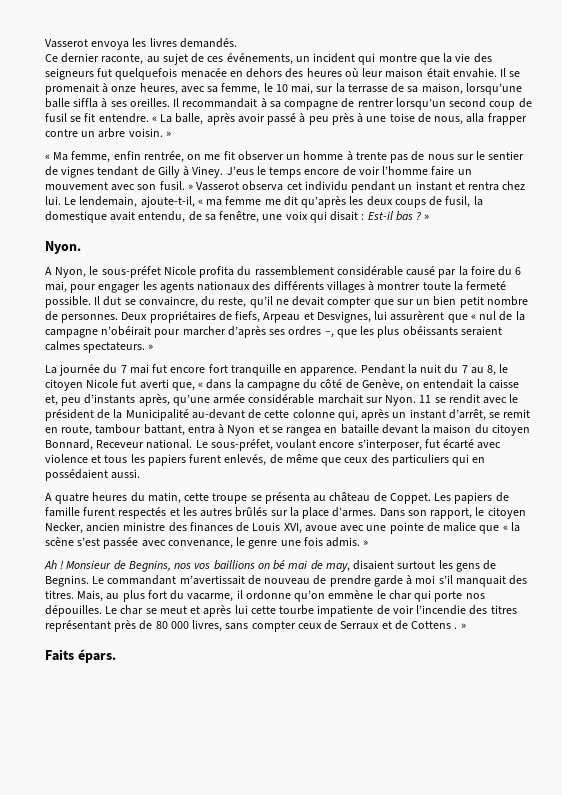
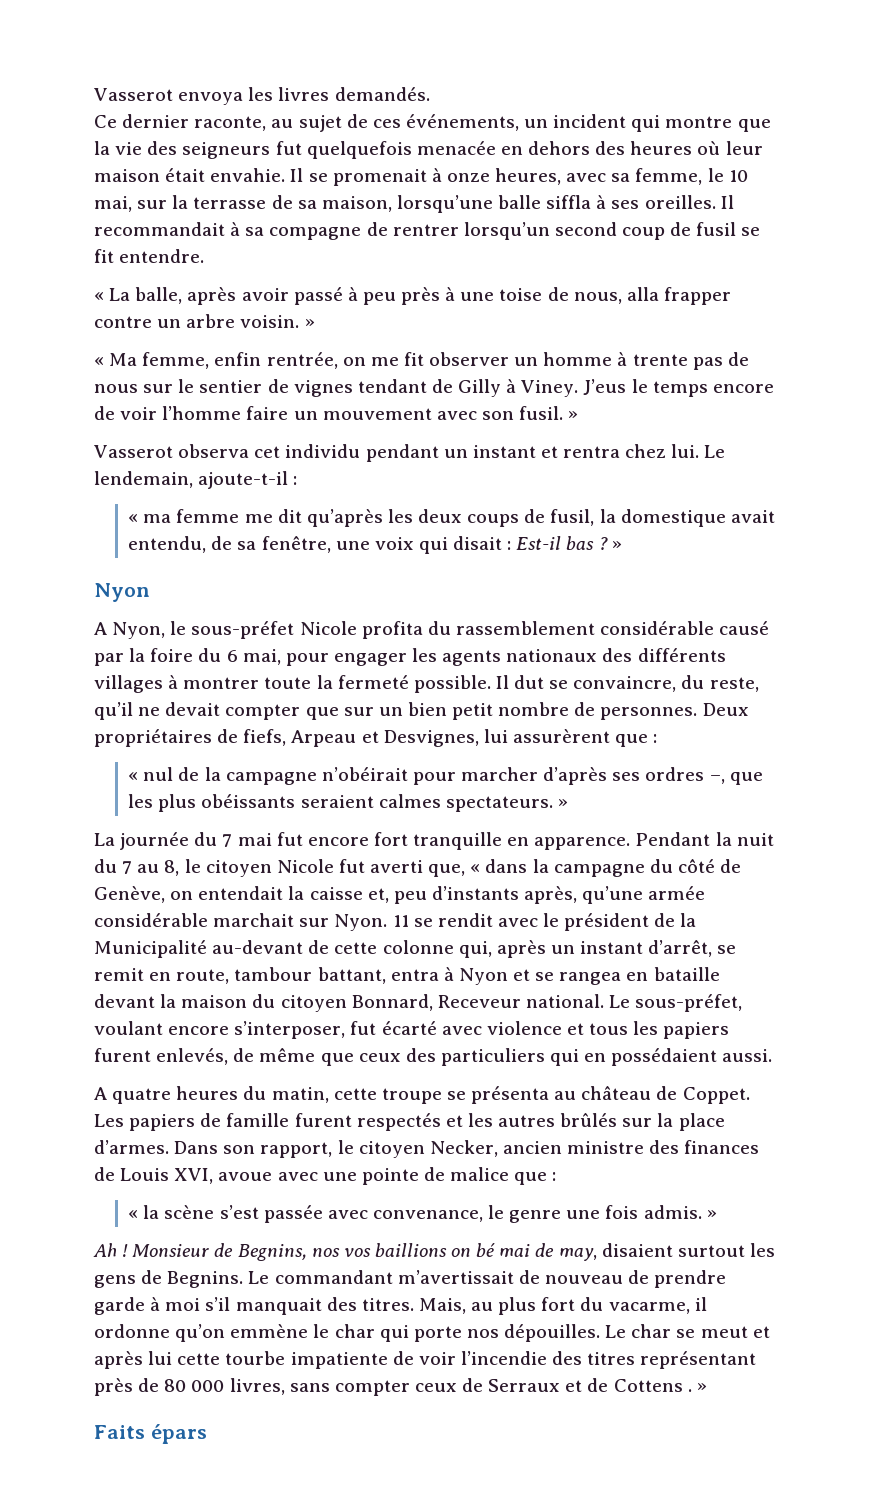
- Il recommandait à sa compagne de rentrer lorsqu’un second coup de fusil se fit entendre. « La balle, après avoir passé à peu près à une toise de nous, alla frapper contre un arbre voisin. »
+ Il recommandait à sa compagne de rentrer lorsqu’un second coup de fusil se fit entendre.
+ « La balle, après avoir passé à peu près à une toise de nous, alla frapper contre un arbre voisin. »
- J’eus le temps encore de voir l’homme faire un mouvement avec son fusil. » Vasserot observa cet individu pendant un instant et rentra chez lui.
+ J’eus le temps encore de voir l’homme faire un mouvement avec son fusil. »
+ Vasserot observa cet individu pendant un instant et rentra chez lui.
- Le lendemain, ajoute-t-il, « ma femme me dit qu’après les deux coups de fusil, la domestique avait entendu, de sa fenêtre, une voix qui disait : Est-il bas ? »
- Nyon.
+ Le lendemain, ajoute-t-il :
+ « ma femme me dit qu’après les deux coups de fusil, la domestique avait entendu, de sa fenêtre, une voix qui disait : Est-il bas ? »
+ Nyon
- Deux propriétaires de fiefs, Arpeau et Desvignes, lui assurèrent que « nul de la campagne n’obéirait pour marcher d’après ses ordres –, que les plus obéissants seraient calmes spectateurs. »
+ Deux propriétaires de fiefs, Arpeau et Desvignes, lui assurèrent que :
+ « nul de la campagne n’obéirait pour marcher d’après ses ordres –, que les plus obéissants seraient calmes spectateurs. »
- Dans son rapport, le citoyen Necker, ancien ministre des finances de Louis XVI, avoue avec une pointe de malice que « la scène s’est passée avec convenance, le genre une fois admis. »
+ Dans son rapport, le citoyen Necker, ancien ministre des finances de Louis XVI, avoue avec une pointe de malice que :
+ « la scène s’est passée avec convenance, le genre une fois admis. »
- Faits épars.
+ Faits épars

